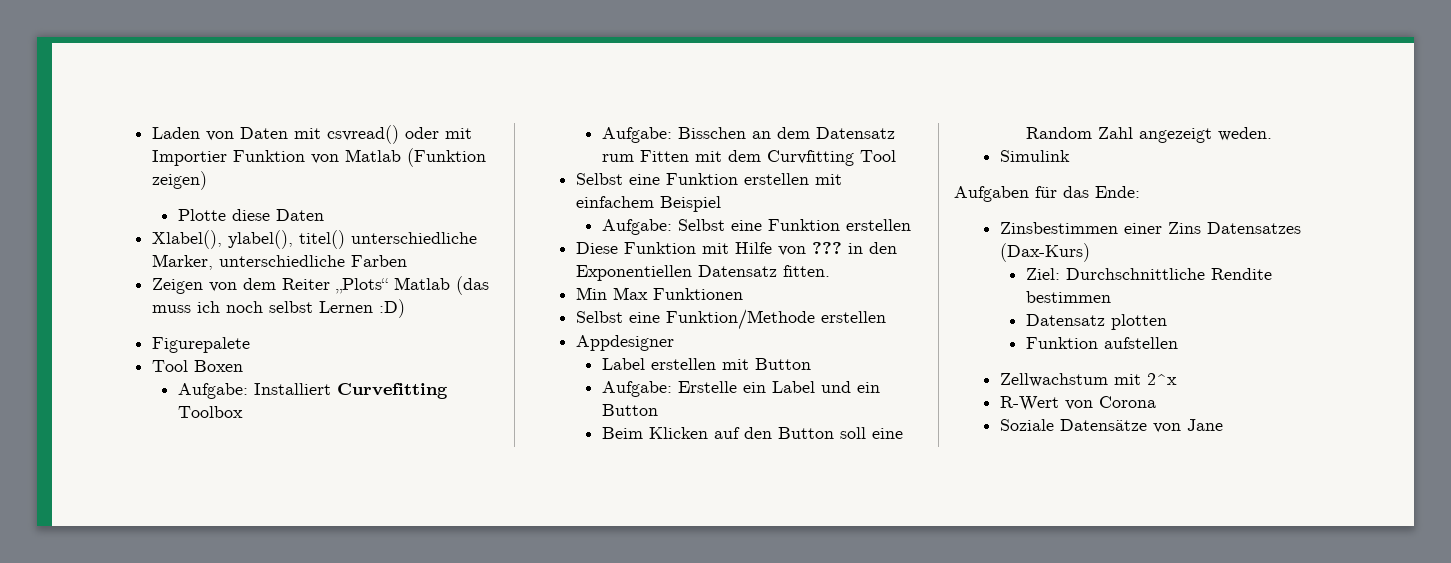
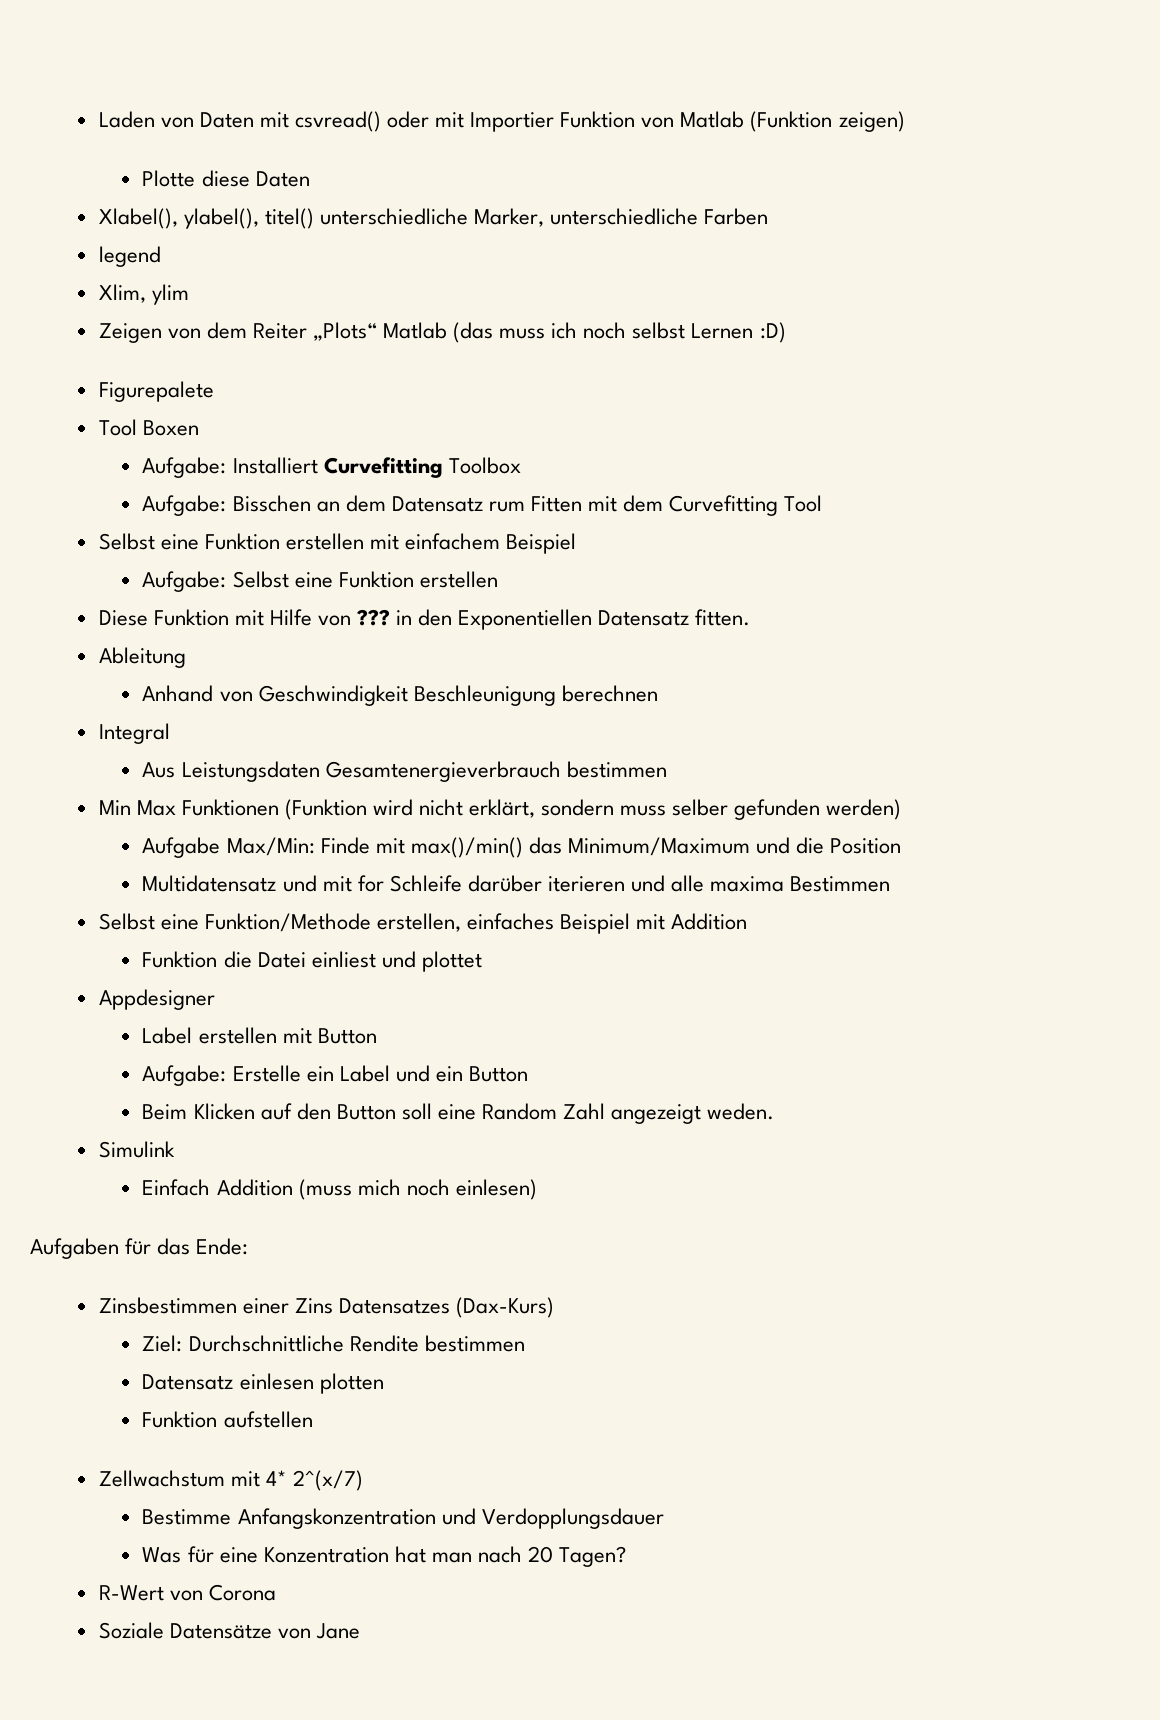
+ legend
+ Xlim, ylim
- Aufgabe: Bisschen an dem Datensatz rum Fitten mit dem Curvfitting Tool
+ Aufgabe: Bisschen an dem Datensatz rum Fitten mit dem Curvefitting Tool
- Min Max Funktionen
- Selbst eine Funktion/Methode erstellen
+ Ableitung
+ Anhand von Geschwindigkeit Beschleunigung berechnen
+ Integral
+ Aus Leistungsdaten Gesamtenergieverbrauch bestimmen
+ Min Max Funktionen (Funktion wird nicht erklärt, sondern muss selber gefunden werden)
+ Aufgabe Max/Min: Finde mit max()/min() das Minimum/Maximum und die Position
+ Multidatensatz und mit for Schleife darüber iterieren und alle maxima Bestimmen
+ Selbst eine Funktion/Methode erstellen, einfaches Beispiel mit Addition
+ Funktion die Datei einliest und plottet
+ Einfach Addition (muss mich noch einlesen)
- Datensatz plotten
+ Datensatz einlesen plotten
- Zellwachstum mit 2^x
+ Zellwachstum mit 4* 2^(x/7)
+ Bestimme Anfangskonzentration und Verdopplungsdauer
+ Was für eine Konzentration hat man nach 20 Tagen?

